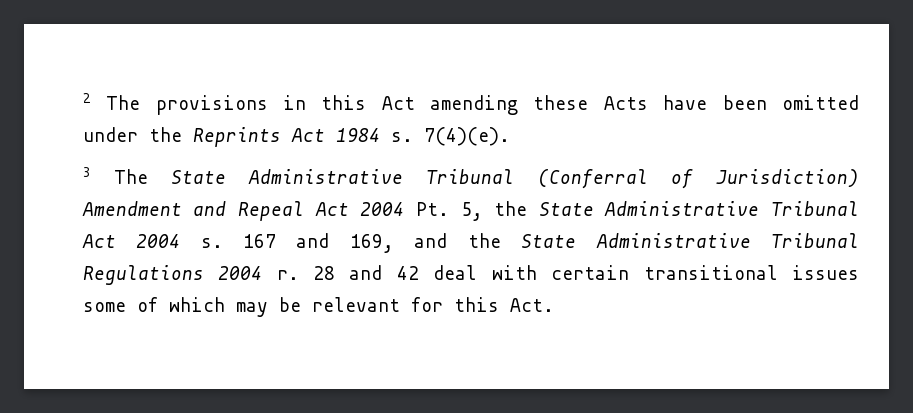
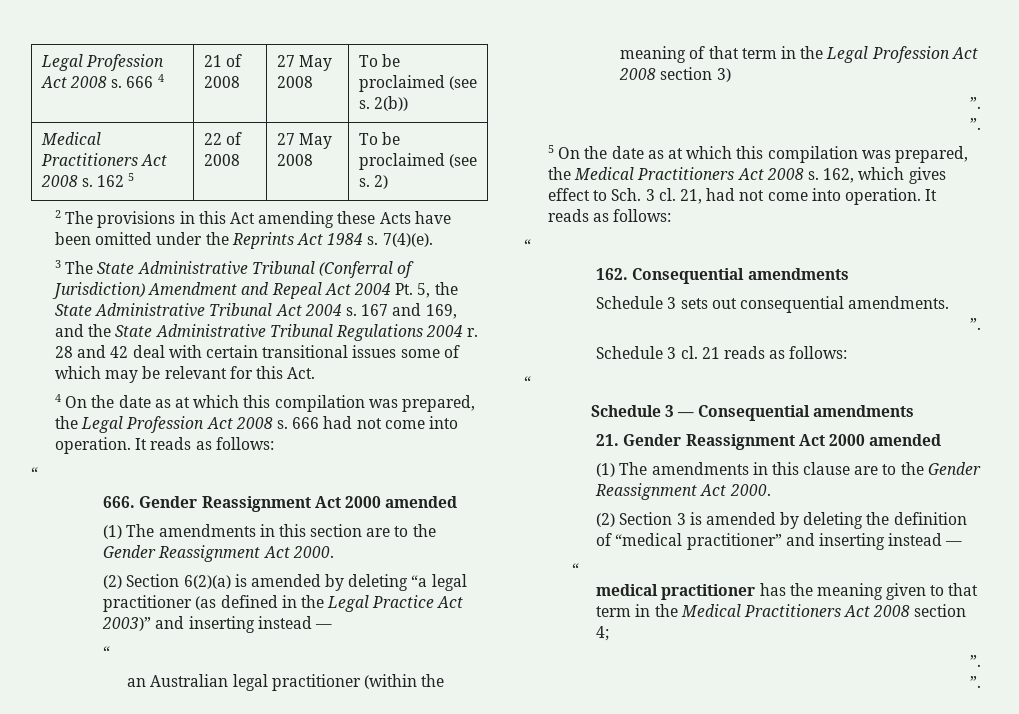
+ Legal Profession Act 2008 s. 666 4 | 21 of 2008 | 27 May 2008 | To be proclaimed (see s. 2(b))
+ Medical Practitioners Act 2008 s. 162 5 | 22 of 2008 | 27 May 2008 | To be proclaimed (see s. 2)
+ 4 On the date as at which this compilation was prepared, the Legal Profession Act 2008 s. 666 had not come into operation. It reads as follows:
+ “
+ 666. Gender Reassignment Act 2000 amended
+ (1) The amendments in this section are to the Gender Reassignment Act 2000.
+ (2) Section 6(2)(a) is amended by deleting “a legal practitioner (as defined in the Legal Practice Act 2003)” and inserting instead —
+ “
+ an Australian legal practitioner (within the meaning of that term in the Legal Profession Act 2008 section 3)
+ ”.
+ ”.
+ 5 On the date as at which this compilation was prepared, the Medical Practitioners Act 2008 s. 162, which gives effect to Sch. 3 cl. 21, had not come into operation. It reads as follows:
+ “
+ 162. Consequential amendments
+ Schedule 3 sets out consequential amendments.
+ ”.
+ Schedule 3 cl. 21 reads as follows:
+ “
+ Schedule 3 — Consequential amendments
+ 21. Gender Reassignment Act 2000 amended
+ (1) The amendments in this clause are to the Gender Reassignment Act 2000.
+ (2) Section 3 is amended by deleting the definition of “medical practitioner” and inserting instead —
+ “
+ medical practitioner has the meaning given to that term in the Medical Practitioners Act 2008 section 4;
+ ”.
+ ”.

